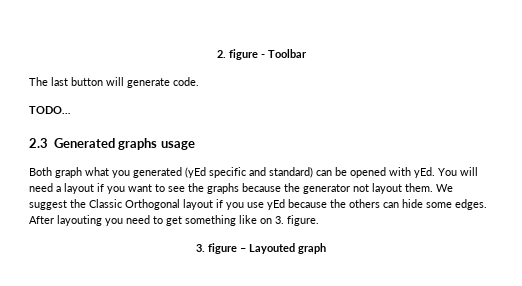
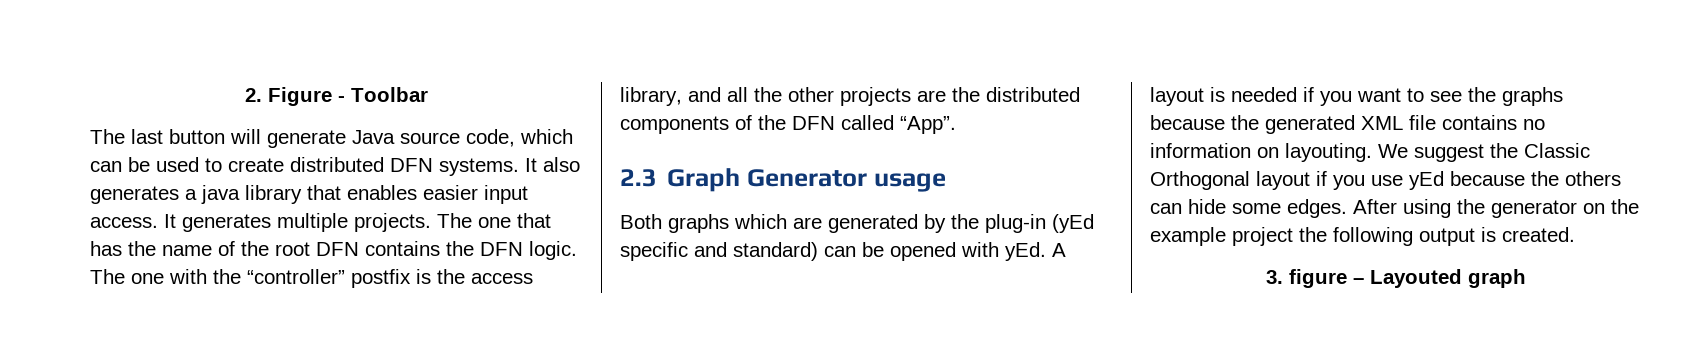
- 2. figure - Toolbar
+ 2. Figure - Toolbar
- The last button will generate code.
- TODO…
+ The last button will generate Java source code, which can be used to create distributed DFN systems. It also generates a java library that enables easier input access. It generates multiple projects. The one that has the name of the root DFN contains the DFN logic. The one with the “controller” postfix is the access library, and all the other projects are the distributed components of the DFN called “App”.
- 2.3 Generated graphs usage
+ 2.3 Graph Generator usage
- Both graph what you generated (yEd specific and standard) can be opened with yEd.
+ Both graphs which are generated by the plug-in (yEd specific and standard) can be opened with yEd.
- You will need a layout if you want to see the graphs because the generator not layout them.
+ A layout is needed if you want to see the graphs because the generated XML file contains no information on layouting.
- After layouting you need to get something like on 3. figure.
+ After using the generator on the example project the following output is created.

